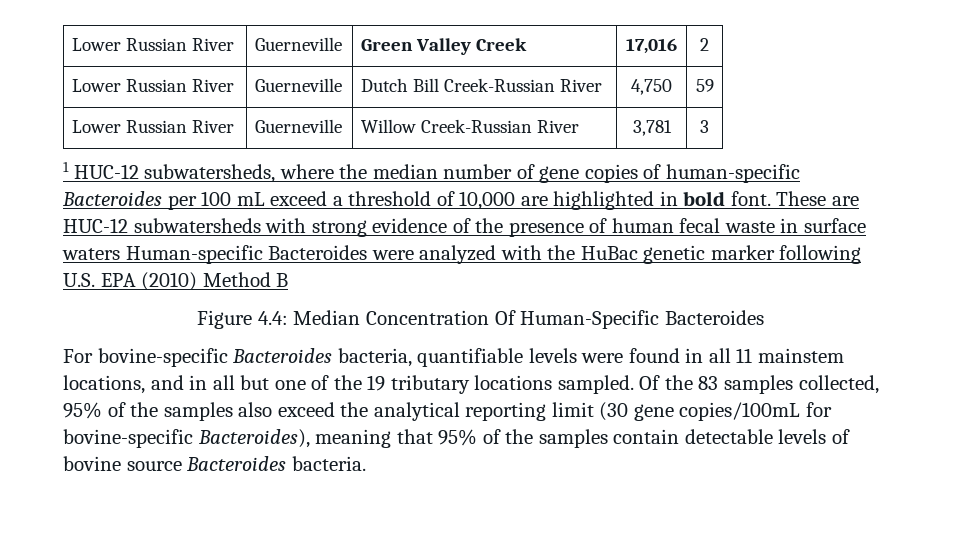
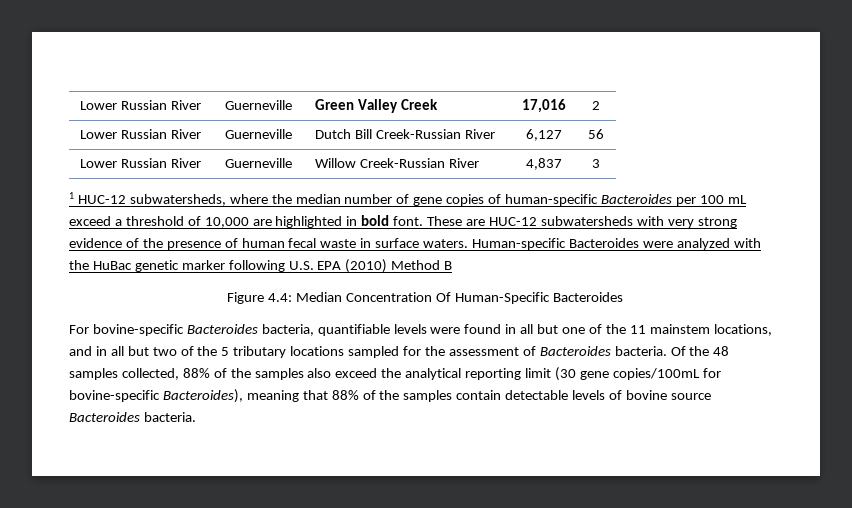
- Lower Russian River | Guerneville | Dutch Bill Creek-Russian River | 4,750 | 59
+ Lower Russian River | Guerneville | Dutch Bill Creek-Russian River | 6,127 | 56
- Lower Russian River | Guerneville | Willow Creek-Russian River | 3,781 | 3
+ Lower Russian River | Guerneville | Willow Creek-Russian River | 4,837 | 3
- These are HUC-12 subwatersheds with strong evidence of the presence of human fecal waste in surface waters Human-specific Bacteroides were analyzed with the HuBac genetic marker following U.S. EPA (2010) Method B
+ These are HUC-12 subwatersheds with very strong evidence of the presence of human fecal waste in surface waters. Human-specific Bacteroides were analyzed with the HuBac genetic marker following U.S. EPA (2010) Method B
- For bovine-specific Bacteroides bacteria, quantifiable levels were found in all 11 mainstem locations, and in all but one of the 19 tributary locations sampled.
+ For bovine-specific Bacteroides bacteria, quantifiable levels were found in all but one of the 11 mainstem locations, and in all but two of the 5 tributary locations sampled for the assessment of Bacteroides bacteria.
- Of the 83 samples collected, 95% of the samples also exceed the analytical reporting limit (30 gene copies/100mL for bovine-specific Bacteroides), meaning that 95% of the samples contain detectable levels of bovine source Bacteroides bacteria.
+ Of the 48 samples collected, 88% of the samples also exceed the analytical reporting limit (30 gene copies/100mL for bovine-specific Bacteroides), meaning that 88% of the samples contain detectable levels of bovine source Bacteroides bacteria.

